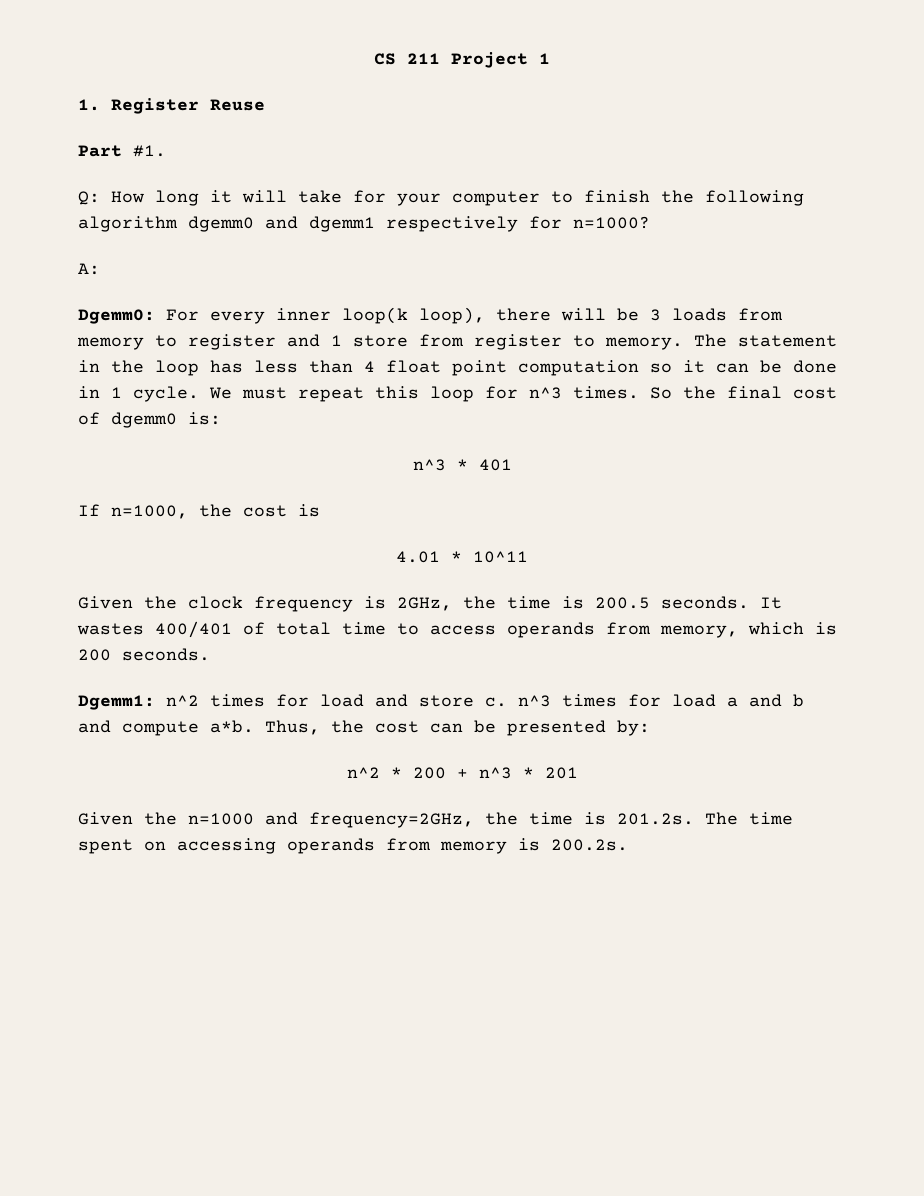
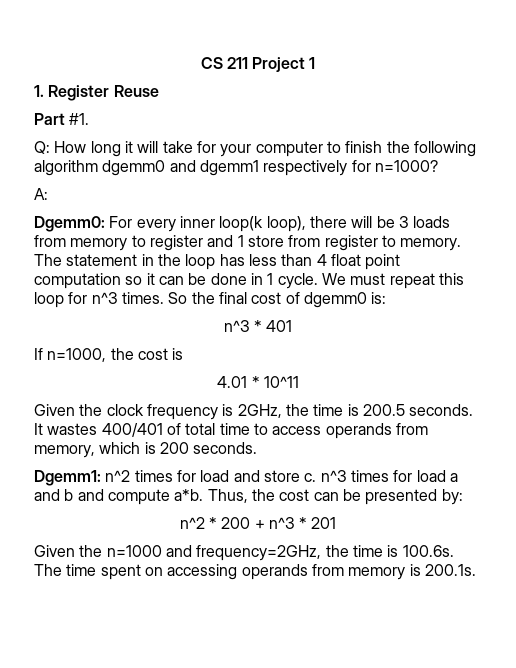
- Given the n=1000 and frequency=2GHz, the time is 201.2s. The time spent on accessing operands from memory is 200.2s.
+ Given the n=1000 and frequency=2GHz, the time is 100.6s. The time spent on accessing operands from memory is 200.1s.

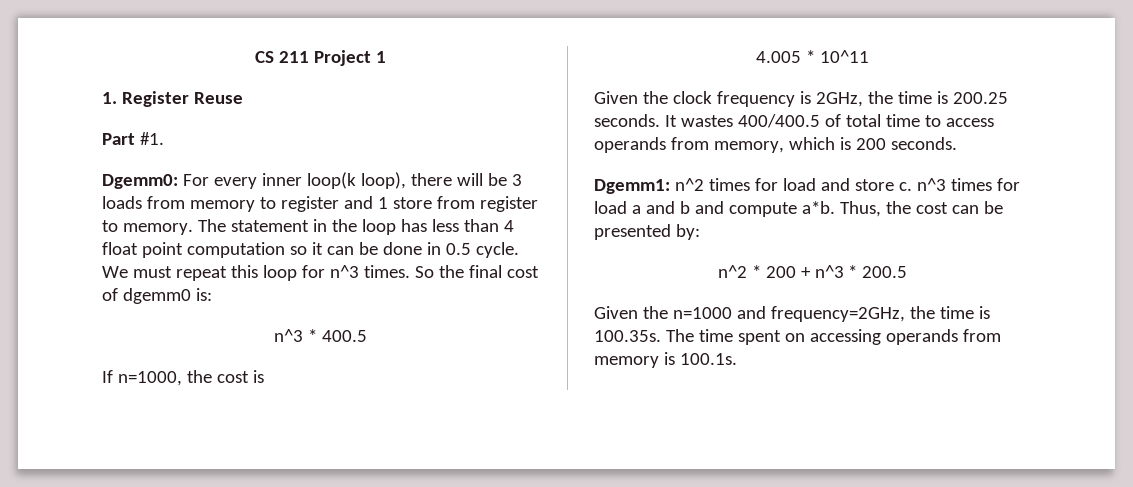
- Q: How long it will take for your computer to finish the following algorithm dgemm0 and dgemm1 respectively for n=1000?
- A:
- The statement in the loop has less than 4 float point computation so it can be done in 1 cycle.
+ The statement in the loop has less than 4 float point computation so it can be done in 0.5 cycle.
- n^3 * 401
+ n^3 * 400.5
- 4.01 * 10^11
+ 4.005 * 10^11
- Given the clock frequency is 2GHz, the time is 200.5 seconds.
+ Given the clock frequency is 2GHz, the time is 200.25 seconds.
- It wastes 400/401 of total time to access operands from memory, which is 200 seconds.
+ It wastes 400/400.5 of total time to access operands from memory, which is 200 seconds.
- n^2 * 200 + n^3 * 201
+ n^2 * 200 + n^3 * 200.5
- Given the n=1000 and frequency=2GHz, the time is 100.6s. The time spent on accessing operands from memory is 200.1s.
+ Given the n=1000 and frequency=2GHz, the time is 100.35s. The time spent on accessing operands from memory is 100.1s.

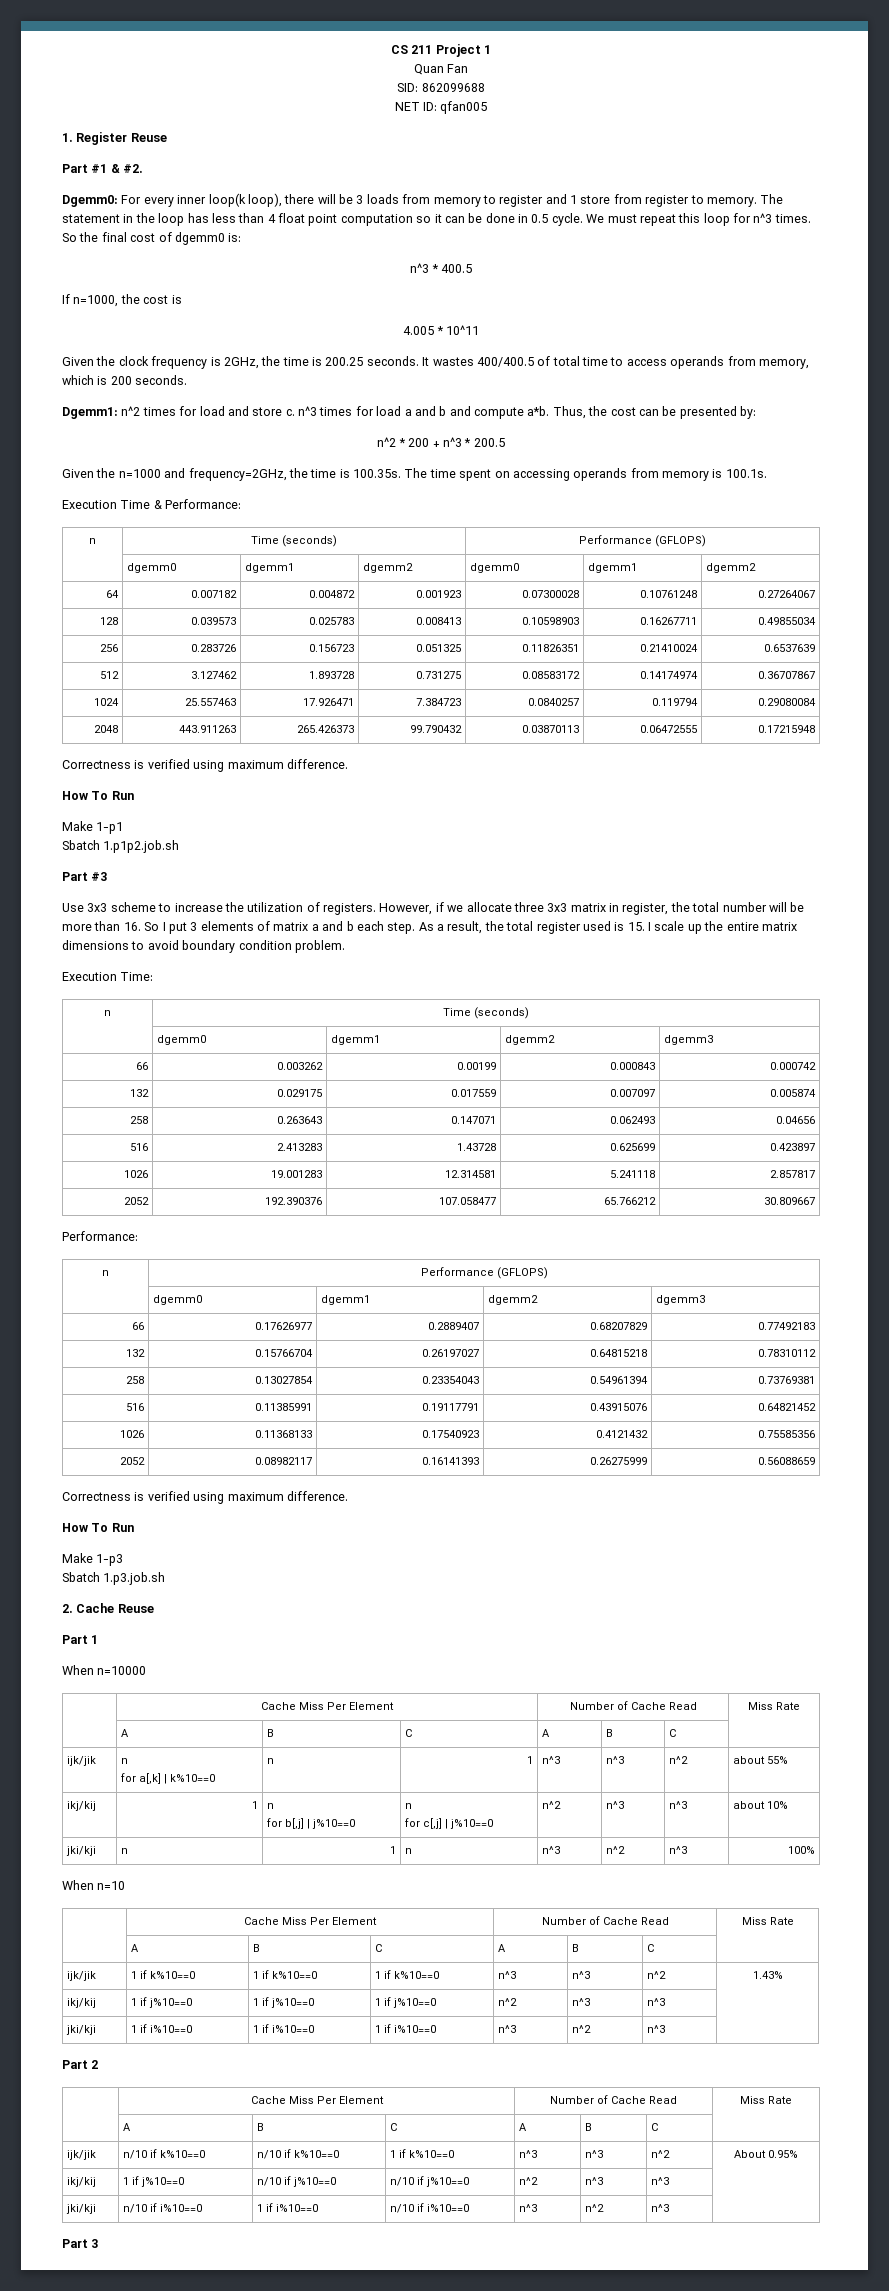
+ Quan Fan
+ SID: 862099688
+ NET ID: qfan005
- Part #1.
+ Part #1 & #2.
+ Execution Time & Performance:
+ n | Time (seconds) | Performance (GFLOPS)
+ | dgemm0 | dgemm1 | dgemm2 | dgemm0 | dgemm1 | dgemm2
+ 64 | 0.007182 | 0.004872 | 0.001923 | 0.07300028 | 0.10761248 | 0.27264067
+ 128 | 0.039573 | 0.025783 | 0.008413 | 0.10598903 | 0.16267711 | 0.49855034
+ 256 | 0.283726 | 0.156723 | 0.051325 | 0.11826351 | 0.21410024 | 0.6537639
+ 512 | 3.127462 | 1.893728 | 0.731275 | 0.08583172 | 0.14174974 | 0.36707867
+ 1024 | 25.557463 | 17.926471 | 7.384723 | 0.0840257 | 0.119794 | 0.29080084
+ 2048 | 443.911263 | 265.426373 | 99.790432 | 0.03870113 | 0.06472555 | 0.17215948
+ Correctness is verified using maximum difference.
+ How To Run
+ Make 1-p1
+ Sbatch 1.p1p2.job.sh
+ Part #3
+ Use 3x3 scheme to increase the utilization of registers. However, if we allocate three 3x3 matrix in register, the total number will be more than 16. So I put 3 elements of matrix a and b each step. As a result, the total register used is 15. I scale up the entire matrix dimensions to avoid boundary condition problem.
+ Execution Time:
+ n | Time (seconds)
+ | dgemm0 | dgemm1 | dgemm2 | dgemm3
+ 66 | 0.003262 | 0.00199 | 0.000843 | 0.000742
+ 132 | 0.029175 | 0.017559 | 0.007097 | 0.005874
+ 258 | 0.263643 | 0.147071 | 0.062493 | 0.04656
+ 516 | 2.413283 | 1.43728 | 0.625699 | 0.423897
+ 1026 | 19.001283 | 12.314581 | 5.241118 | 2.857817
+ 2052 | 192.390376 | 107.058477 | 65.766212 | 30.809667
+ Performance:
+ n | Performance (GFLOPS)
+ | dgemm0 | dgemm1 | dgemm2 | dgemm3
+ 66 | 0.17626977 | 0.2889407 | 0.68207829 | 0.77492183
+ 132 | 0.15766704 | 0.26197027 | 0.64815218 | 0.78310112
+ 258 | 0.13027854 | 0.23354043 | 0.54961394 | 0.73769381
+ 516 | 0.11385991 | 0.19117791 | 0.43915076 | 0.64821452
+ 1026 | 0.11368133 | 0.17540923 | 0.4121432 | 0.75585356
+ 2052 | 0.08982117 | 0.16141393 | 0.26275999 | 0.56088659
+ Correctness is verified using maximum difference.
+ How To Run
+ Make 1-p3
+ Sbatch 1.p3.job.sh
+ 2. Cache Reuse
+ Part 1
+ When n=10000
+ | Cache Miss Per Element | Number of Cache Read | Miss Rate
+ | A | B | C | A | B | C |
+ ijk/jik | n
+ for a[,k] | k%10==0 | n | 1 | n^3 | n^3 | n^2 | about 55%
+ ikj/kij | 1 | n
+ for b[,j] | j%10==0 | n
+ for c[,j] | j%10==0 | n^2 | n^3 | n^3 | about 10%
+ jki/kji | n | 1 | n | n^3 | n^2 | n^3 | 100%
+ When n=10
+ | Cache Miss Per Element | Number of Cache Read | Miss Rate
+ | A | B | C | A | B | C |
+ ijk/jik | 1 if k%10==0 | 1 if k%10==0 | 1 if k%10==0 | n^3 | n^3 | n^2 | 1.43%
+ ikj/kij | 1 if j%10==0 | 1 if j%10==0 | 1 if j%10==0 | n^2 | n^3 | n^3 |
+ jki/kji | 1 if i%10==0 | 1 if i%10==0 | 1 if i%10==0 | n^3 | n^2 | n^3 |
+ Part 2
+ | Cache Miss Per Element | Number of Cache Read | Miss Rate
+ | A | B | C | A | B | C |
+ ijk/jik | n/10 if k%10==0 | n/10 if k%10==0 | 1 if k%10==0 | n^3 | n^3 | n^2 | About 0.95%
+ ikj/kij | 1 if j%10==0 | n/10 if j%10==0 | n/10 if j%10==0 | n^2 | n^3 | n^3 |
+ jki/kji | n/10 if i%10==0 | 1 if i%10==0 | n/10 if i%10==0 | n^3 | n^2 | n^3 |
+ Part 3

